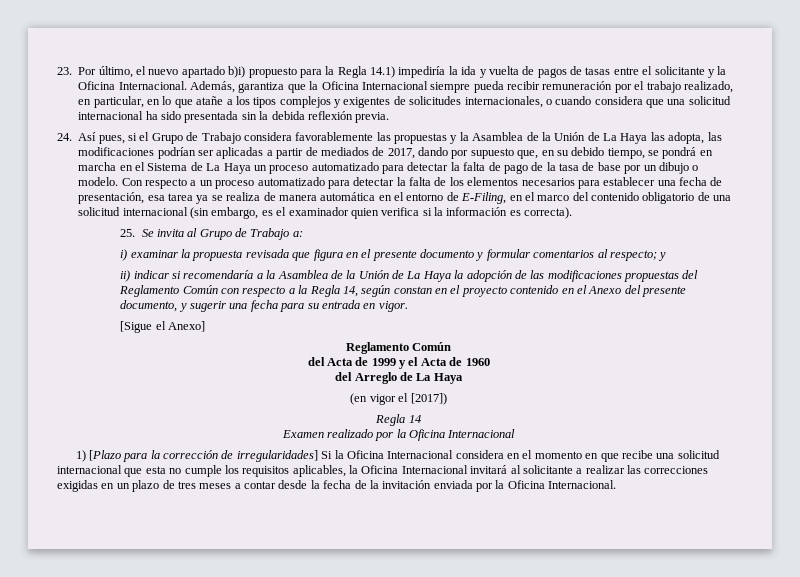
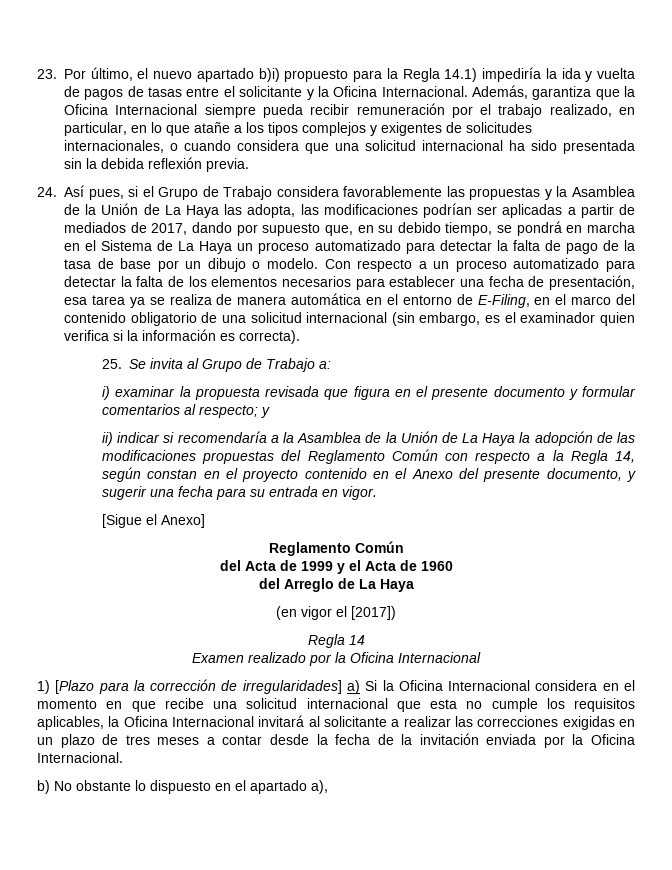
- 1) [Plazo para la corrección de irregularidades] Si la Oficina Internacional considera en el momento en que recibe una solicitud internacional que esta no cumple los requisitos aplicables, la Oficina Internacional invitará al solicitante a realizar las correcciones exigidas en un plazo de tres meses a contar desde la fecha de la invitación enviada por la Oficina Internacional.
+ 1) [Plazo para la corrección de irregularidades] a) Si la Oficina Internacional considera en el momento en que recibe una solicitud internacional que esta no cumple los requisitos aplicables, la Oficina Internacional invitará al solicitante a realizar las correcciones exigidas en un plazo de tres meses a contar desde la fecha de la invitación enviada por la Oficina Internacional.
+ b) No obstante lo dispuesto en el apartado a),

